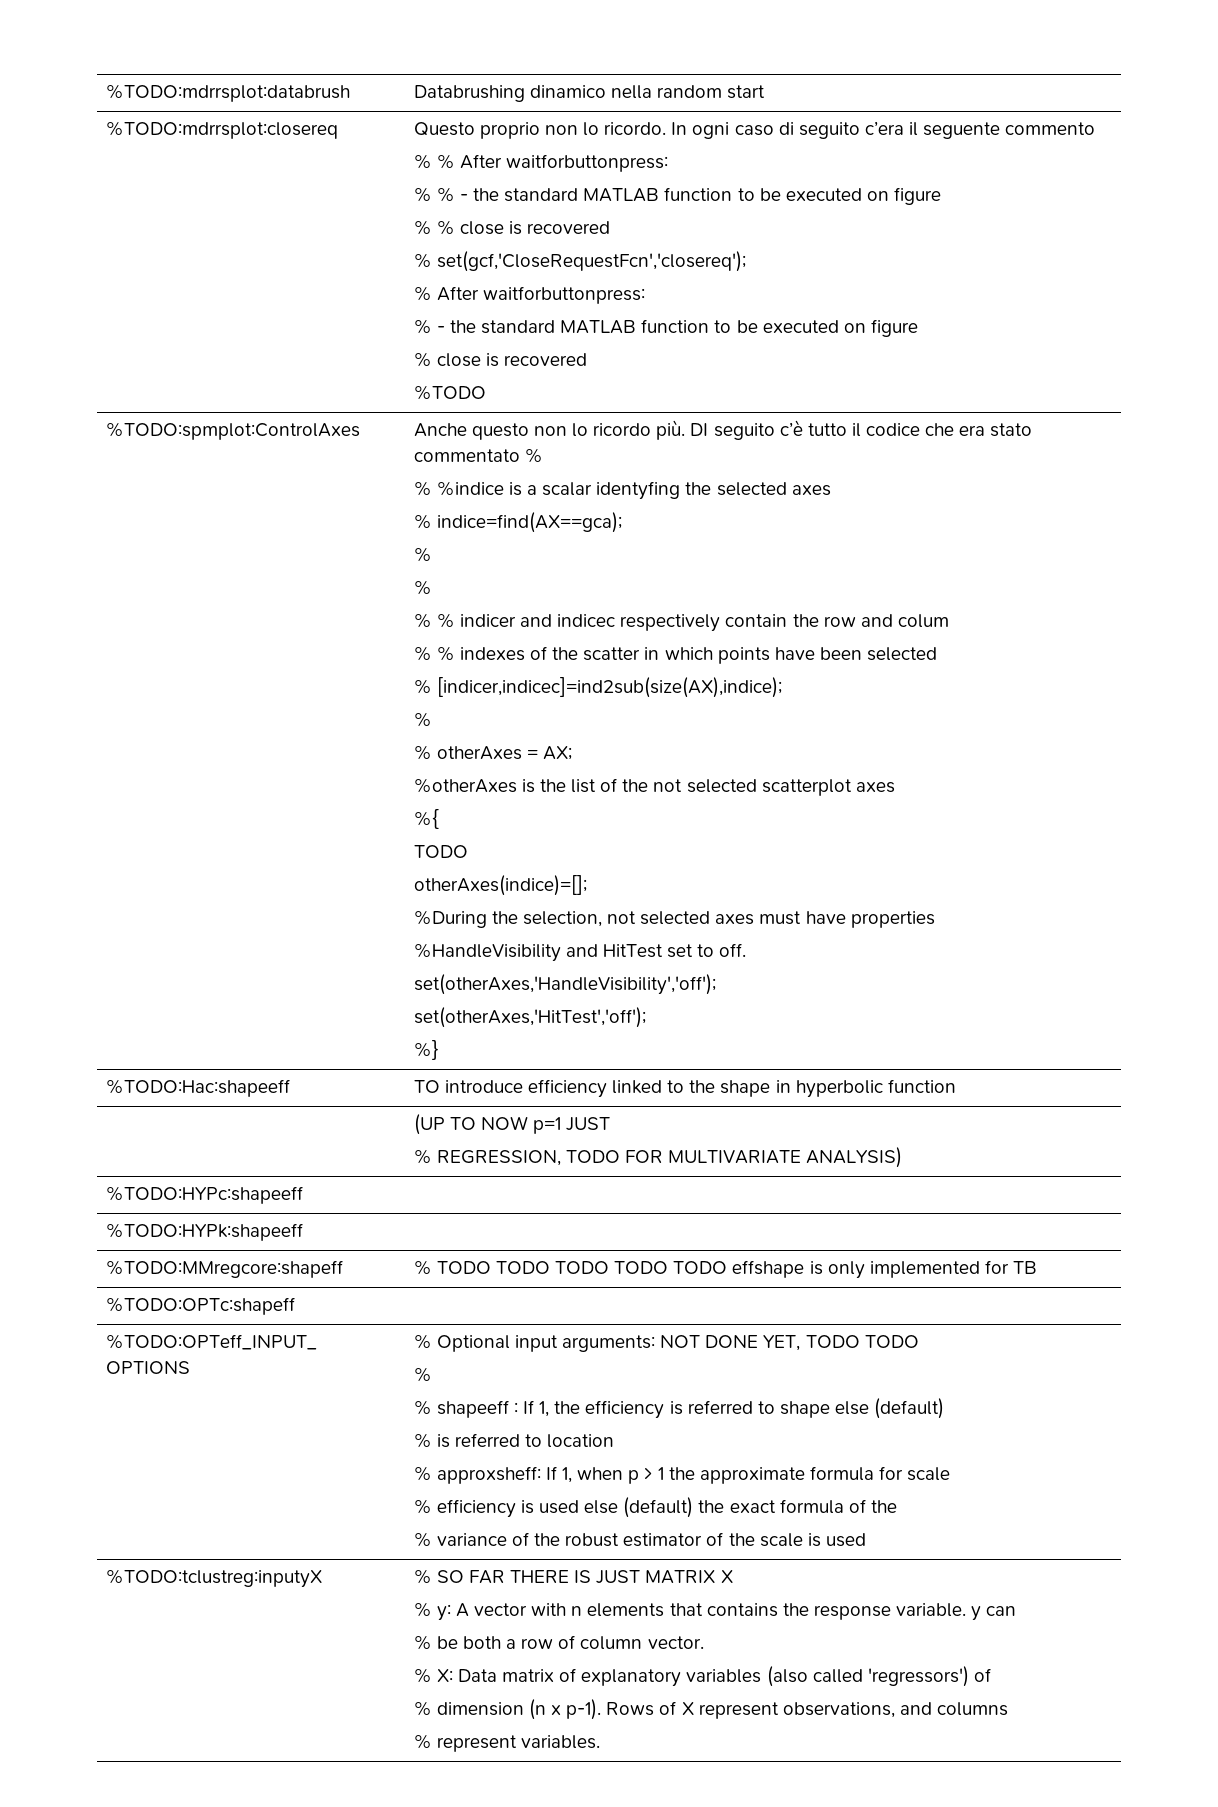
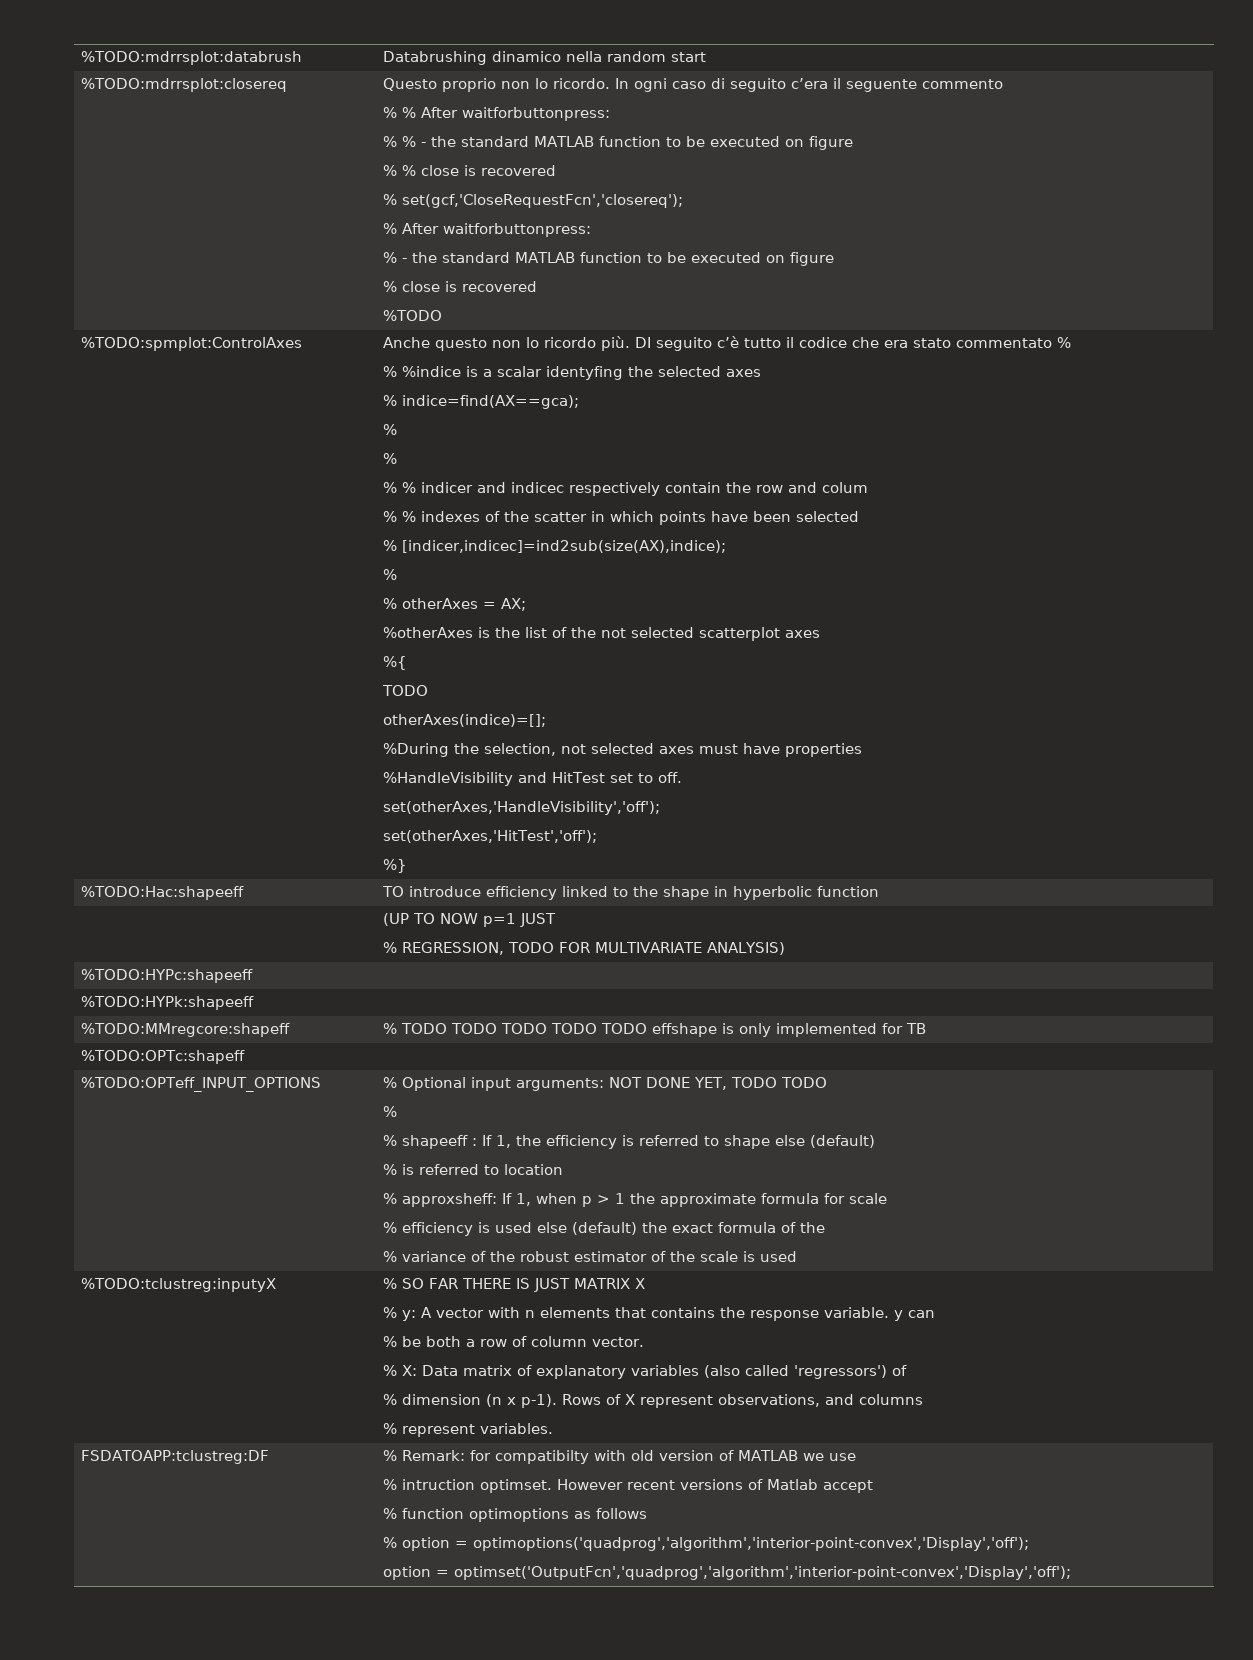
+ FSDATOAPP:tclustreg:DF | % Remark: for compatibilty with old version of MATLAB we use
+ % intruction optimset. However recent versions of Matlab accept
+ % function optimoptions as follows
+ % option = optimoptions('quadprog','algorithm','interior-point-convex','Display','off');
+ option = optimset('OutputFcn','quadprog','algorithm','interior-point-convex','Display','off');

